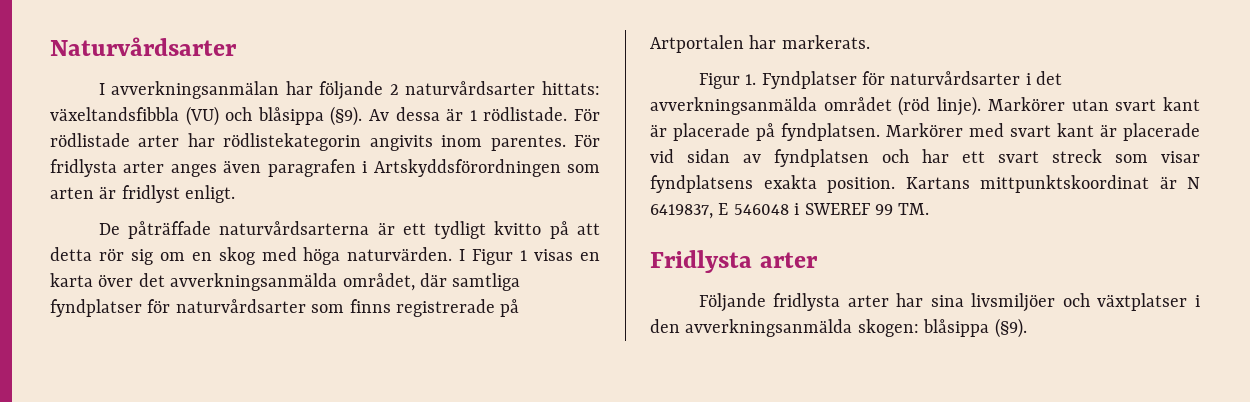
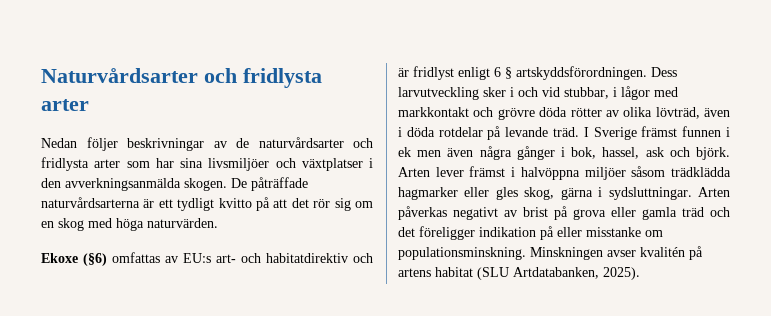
- Naturvårdsarter
- I avverkningsanmälan har följande 2 naturvårdsarter hittats: växeltandsfibbla (VU) och blåsippa (§9). Av dessa är 1 rödlistade. För rödlistade arter har rödlistekategorin angivits inom parentes. För fridlysta arter anges även paragrafen i Artskyddsförordningen som arten är fridlyst enligt.
- De påträffade naturvårdsarterna är ett tydligt kvitto på att detta rör sig om en skog med höga naturvärden. I Figur 1 visas en karta över det avverkningsanmälda området, där samtliga fyndplatser för naturvårdsarter som finns registrerade på Artportalen har markerats.
- Figur 1. Fyndplatser för naturvårdsarter i det avverkningsanmälda området (röd linje). Markörer utan svart kant är placerade på fyndplatsen. Markörer med svart kant är placerade vid sidan av fyndplatsen och har ett svart streck som visar fyndplatsens exakta position. Kartans mittpunktskoordinat är N 6419837, E 546048 i SWEREF 99 TM.
- Fridlysta arter
- Följande fridlysta arter har sina livsmiljöer och växtplatser i den avverkningsanmälda skogen: blåsippa (§9).
+ Naturvårdsarter och fridlysta arter
+ Nedan följer beskrivningar av de naturvårdsarter och fridlysta arter som har sina livsmiljöer och växtplatser i den avverkningsanmälda skogen. De påträffade naturvårdsarterna är ett tydligt kvitto på att det rör sig om en skog med höga naturvärden.
+ Ekoxe (§6) omfattas av EU:s art- och habitatdirektiv och är fridlyst enligt 6 § artskyddsförordningen. Dess larvutveckling sker i och vid stubbar, i lågor med markkontakt och grövre döda rötter av olika lövträd, även i döda rotdelar på levande träd. I Sverige främst funnen i ek men även några gånger i bok, hassel, ask och björk. Arten lever främst i halvöppna miljöer såsom trädklädda hagmarker eller gles skog, gärna i sydsluttningar. Arten påverkas negativt av brist på grova eller gamla träd och det föreligger indikation på eller misstanke om populationsminskning. Minskningen avser kvalitén på artens habitat (SLU Artdatabanken, 2025).

